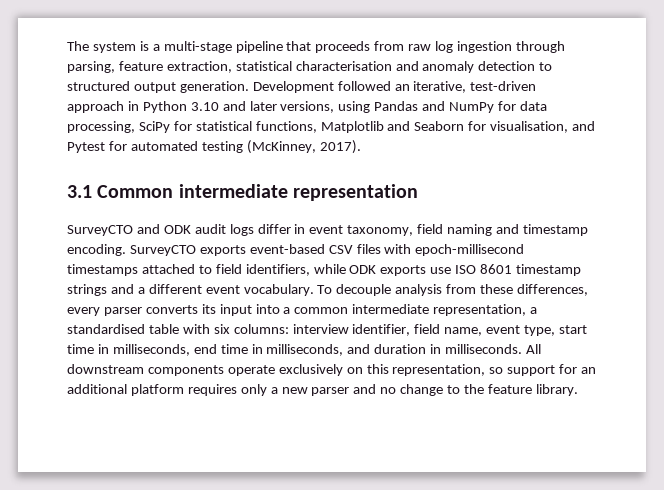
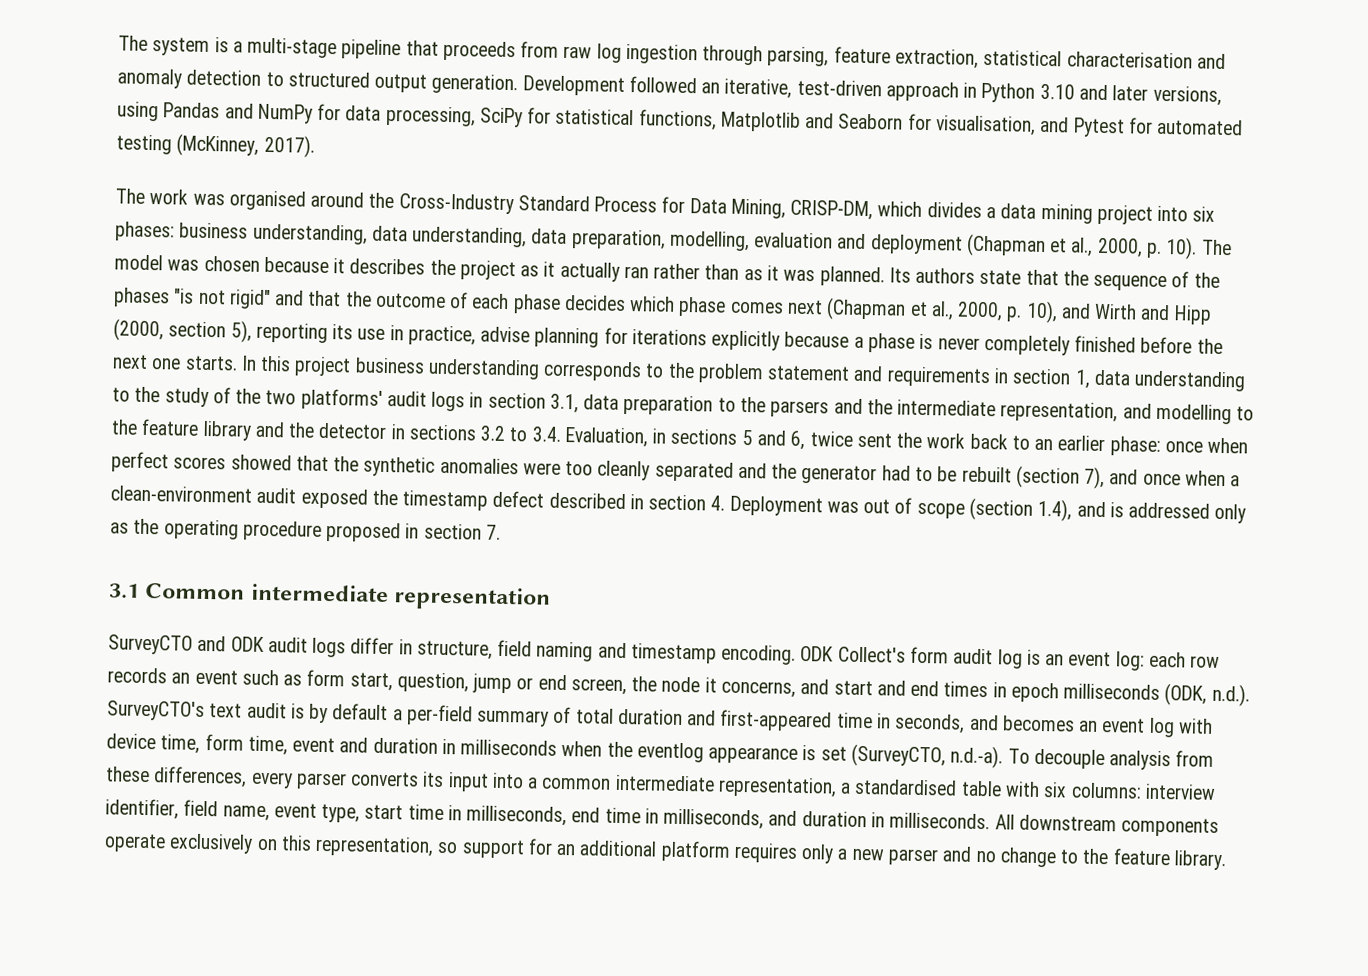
+ The work was organised around the Cross-Industry Standard Process for Data Mining, CRISP-DM, which divides a data mining project into six phases: business understanding, data understanding, data preparation, modelling, evaluation and deployment (Chapman et al., 2000, p. 10). The model was chosen because it describes the project as it actually ran rather than as it was planned. Its authors state that the sequence of the phases "is not rigid" and that the outcome of each phase decides which phase comes next (Chapman et al., 2000, p. 10), and Wirth and Hipp (2000, section 5), reporting its use in practice, advise planning for iterations explicitly because a phase is never completely finished before the next one starts. In this project business understanding corresponds to the problem statement and requirements in section 1, data understanding to the study of the two platforms' audit logs in section 3.1, data preparation to the parsers and the intermediate representation, and modelling to the feature library and the detector in sections 3.2 to 3.4. Evaluation, in sections 5 and 6, twice sent the work back to an earlier phase: once when perfect scores showed that the synthetic anomalies were too cleanly separated and the generator had to be rebuilt (section 7), and once when a clean-environment audit exposed the timestamp defect described in section 4. Deployment was out of scope (section 1.4), and is addressed only as the operating procedure proposed in section 7.
- SurveyCTO and ODK audit logs differ in event taxonomy, field naming and timestamp encoding.
+ SurveyCTO and ODK audit logs differ in structure, field naming and timestamp encoding.
- SurveyCTO exports event-based CSV files with epoch-millisecond timestamps attached to field identifiers, while ODK exports use ISO 8601 timestamp strings and a different event vocabulary. To decouple analysis from these differences, every parser converts its input into a common intermediate representation, a standardised table with six columns: interview identifier, field name, event type, start time in milliseconds, end time in milliseconds, and duration in milliseconds.
+ ODK Collect's form audit log is an event log: each row records an event such as form start, question, jump or end screen, the node it concerns, and start and end times in epoch milliseconds (ODK, n.d.). SurveyCTO's text audit is by default a per-field summary of total duration and first-appeared time in seconds, and becomes an event log with device time, form time, event and duration in milliseconds when the eventlog appearance is set (SurveyCTO, n.d.-a). To decouple analysis from these differences, every parser converts its input into a common intermediate representation, a standardised table with six columns: interview identifier, field name, event type, start time in milliseconds, end time in milliseconds, and duration in milliseconds.

